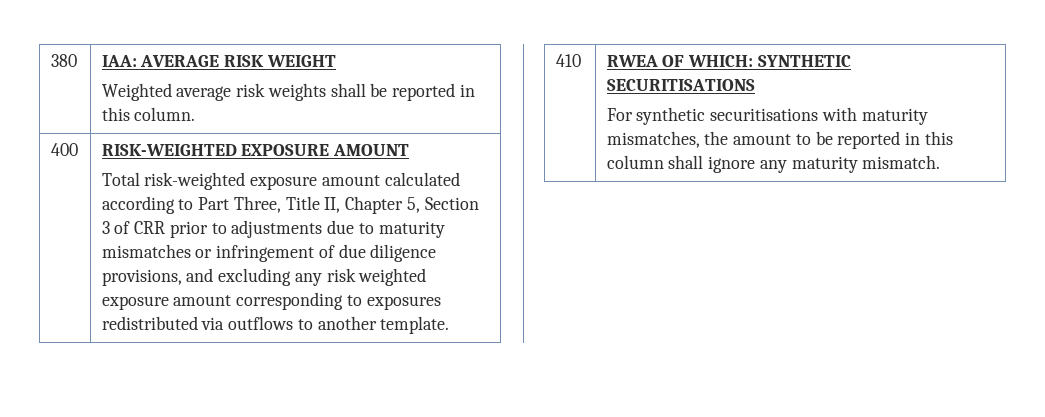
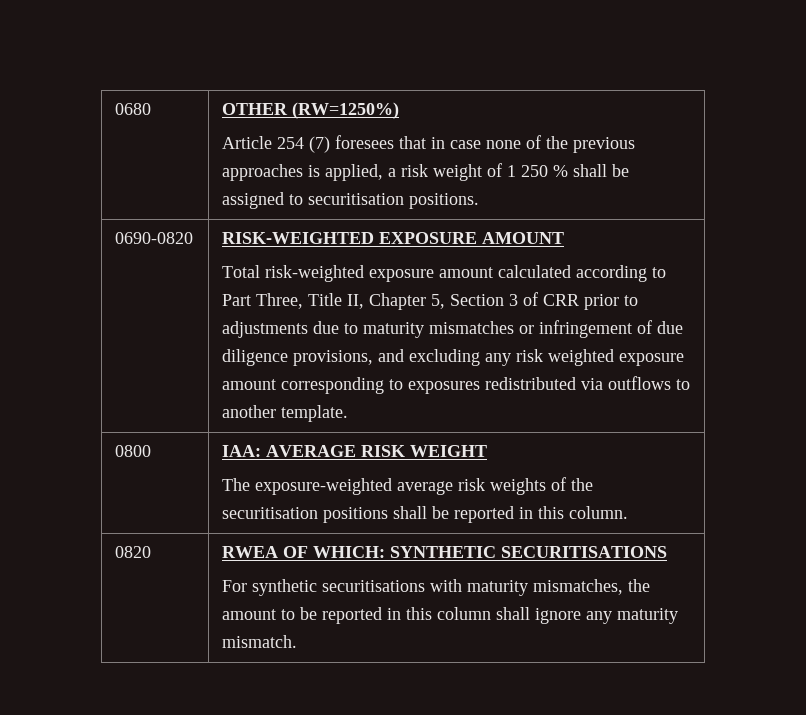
- 380 | IAA: AVERAGE RISK WEIGHT
- Weighted average risk weights shall be reported in this column.
- 400
+ 0680 | OTHER (RW=1250%)
+ Article 254 (7) foresees that in case none of the previous approaches is applied, a risk weight of 1 250 % shall be assigned to securitisation positions.
+ 0690-0820
- 410 | RWEA OF WHICH: SYNTHETIC SECURITISATIONS
+ 0800 | IAA: AVERAGE RISK WEIGHT
+ The exposure-weighted average risk weights of the securitisation positions shall be reported in this column.
+ 0820 | RWEA OF WHICH: SYNTHETIC SECURITISATIONS

